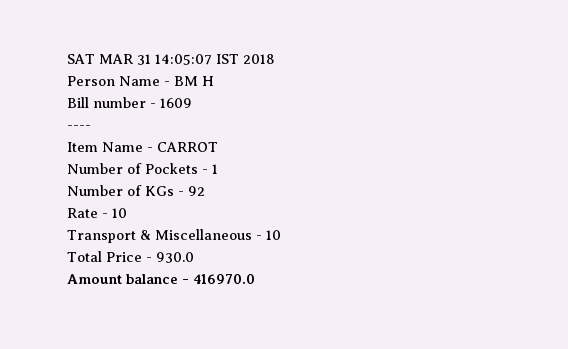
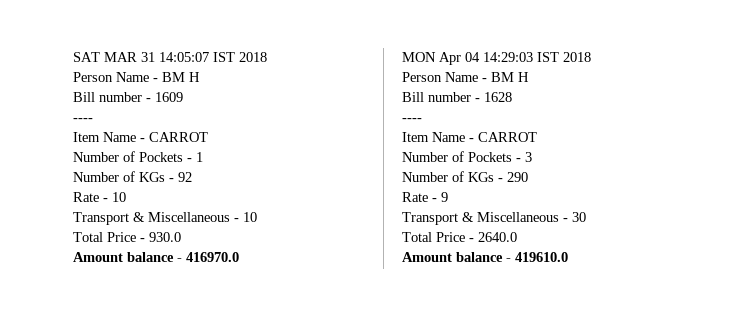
+ MON Apr 04 14:29:03 IST 2018
+ Person Name - BM H
+ Bill number - 1628
+ ----
+ Item Name - CARROT
+ Number of Pockets - 3
+ Number of KGs - 290
+ Rate - 9
+ Transport & Miscellaneous - 30
+ Total Price - 2640.0
+ Amount balance - 419610.0

